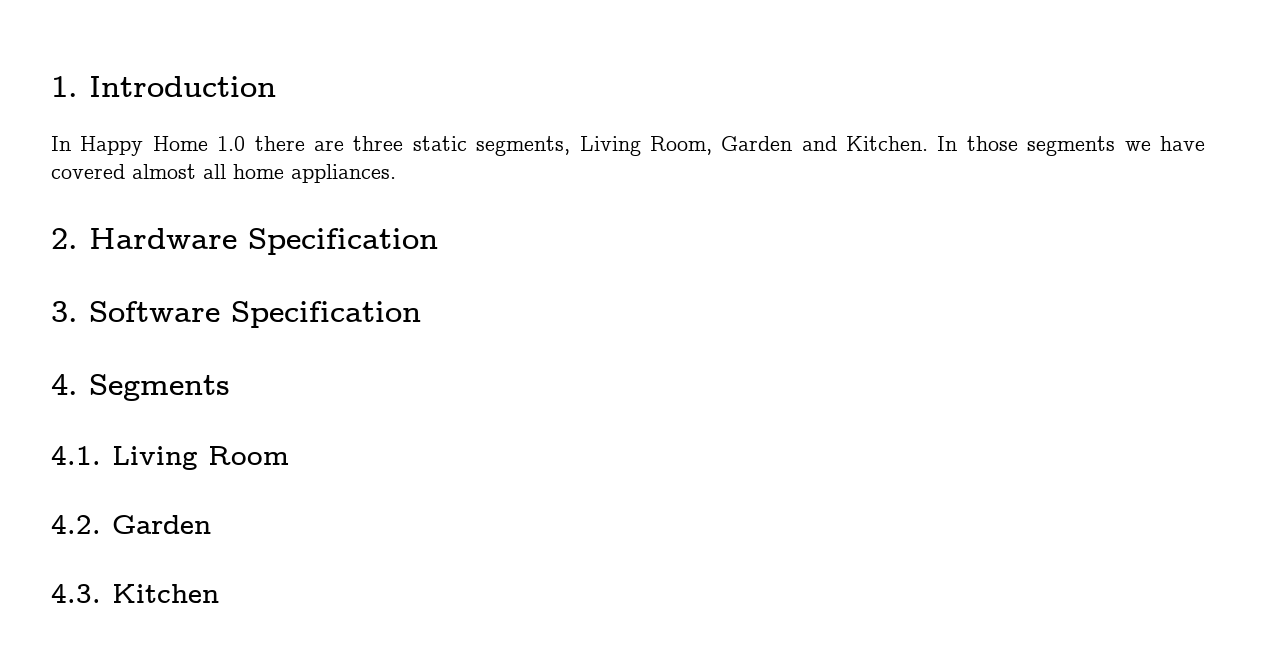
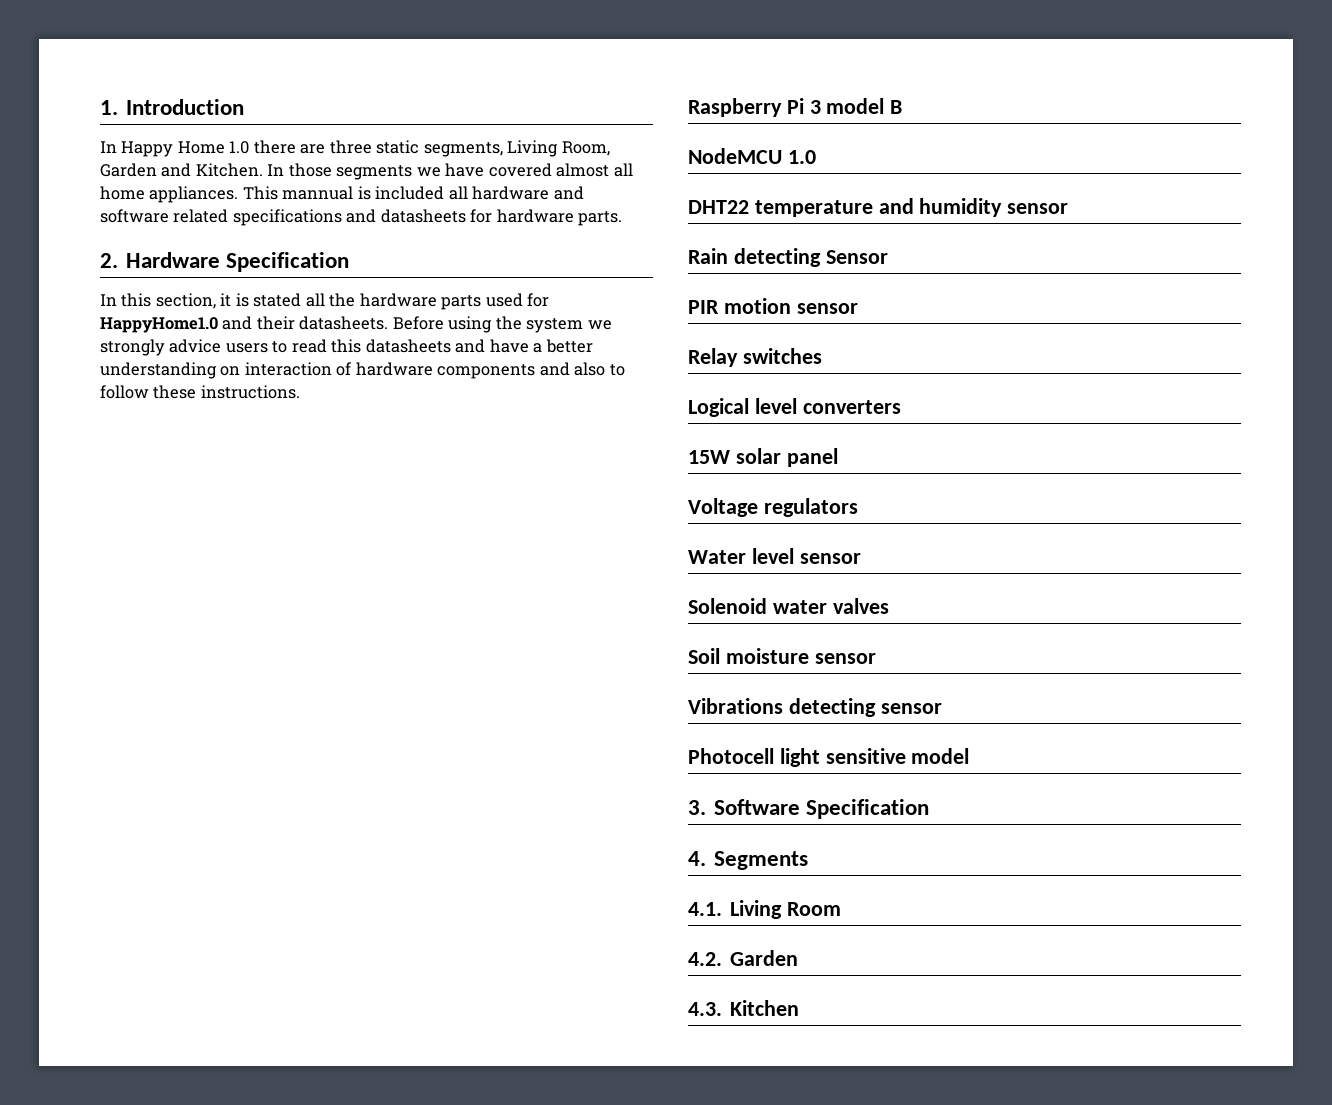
- In those segments we have covered almost all home appliances.
+ In those segments we have covered almost all home appliances. This mannual is included all hardware and software related specifications and datasheets for hardware parts.
  2. Hardware Specification
+ In this section, it is stated all the hardware parts used for HappyHome1.0 and their datasheets. Before using the system we strongly advice users to read this datasheets and have a better understanding on interaction of hardware components and also to follow these instructions.
+ Raspberry Pi 3 model B
+ NodeMCU 1.0
+ DHT22 temperature and humidity sensor
+ Rain detecting Sensor
+ PIR motion sensor
+ Relay switches
+ Logical level converters
+ 15W solar panel
+ Voltage regulators
+ Water level sensor
+ Solenoid water valves
+ Soil moisture sensor
+ Vibrations detecting sensor
+ Photocell light sensitive model

